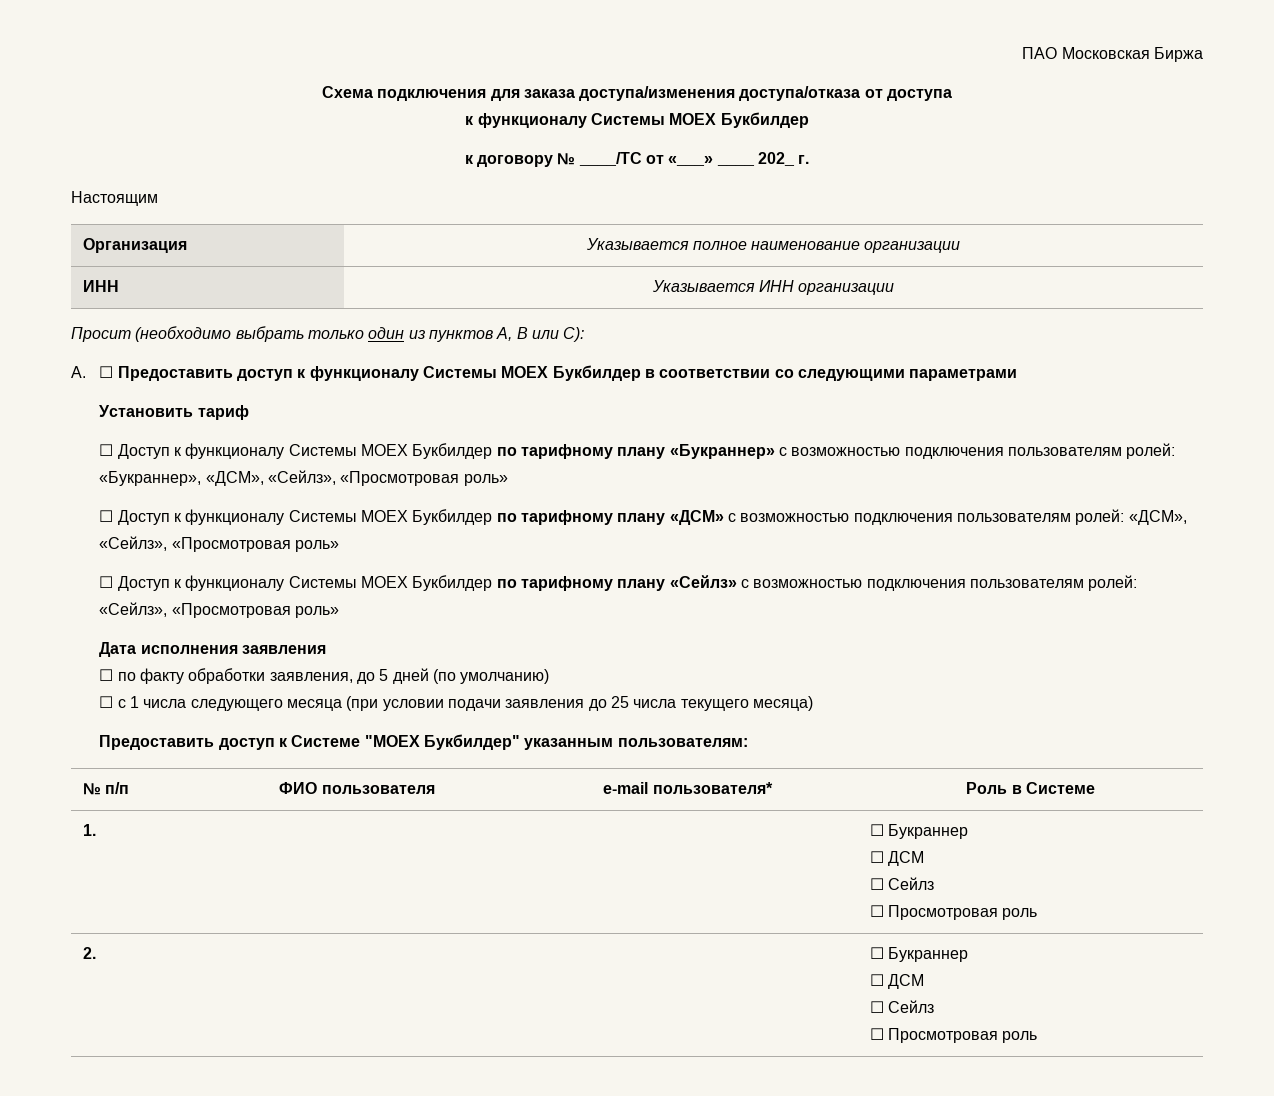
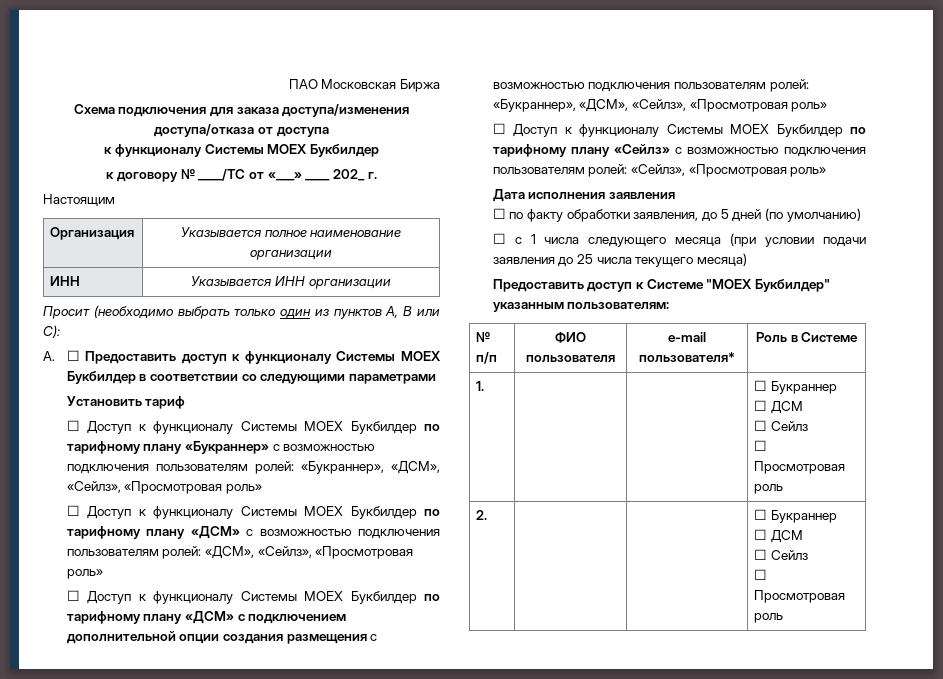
+ ☐ Доступ к функционалу Системы MOEX Букбилдер по тарифному плану «ДСМ» с подключением дополнительной опции создания размещения с возможностью подключения пользователям ролей: «Букраннер», «ДСМ», «Сейлз», «Просмотровая роль»

